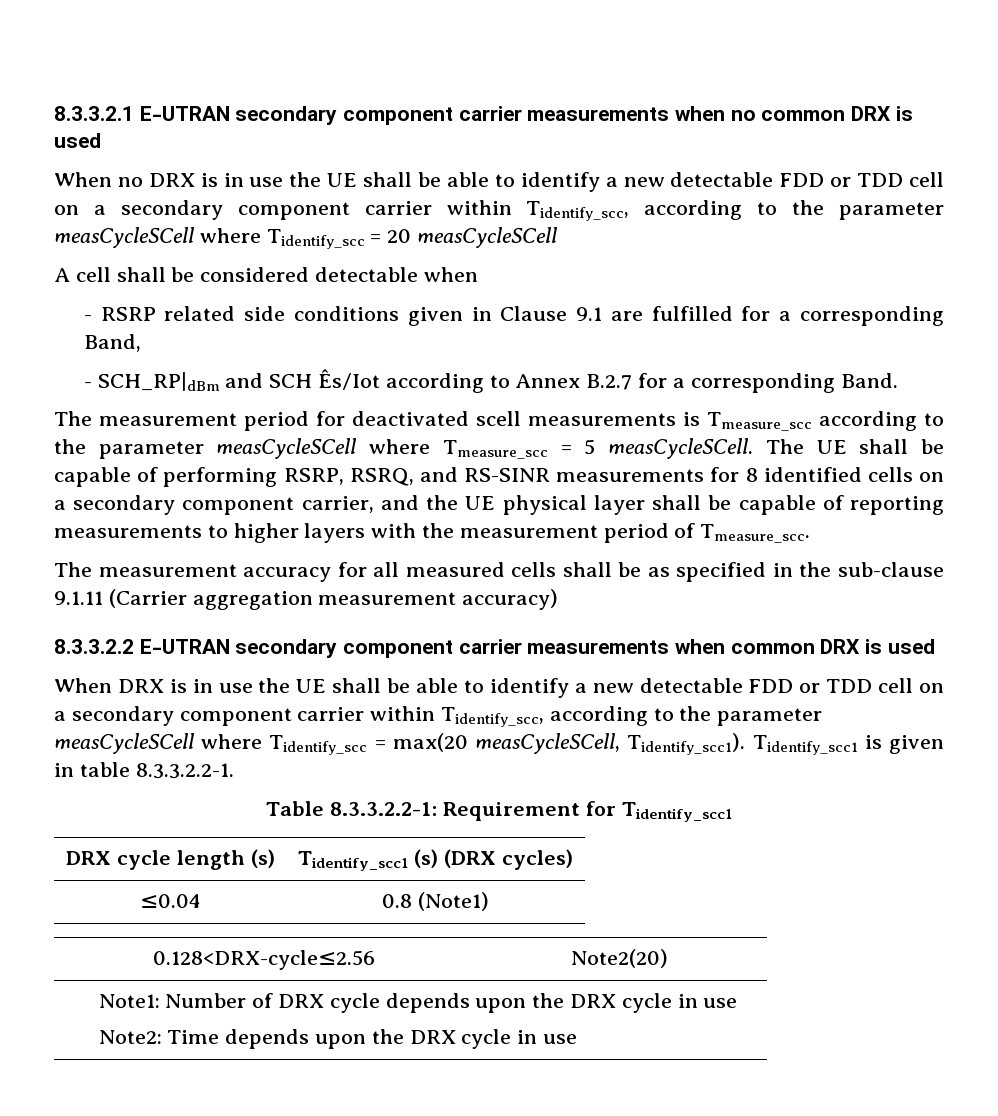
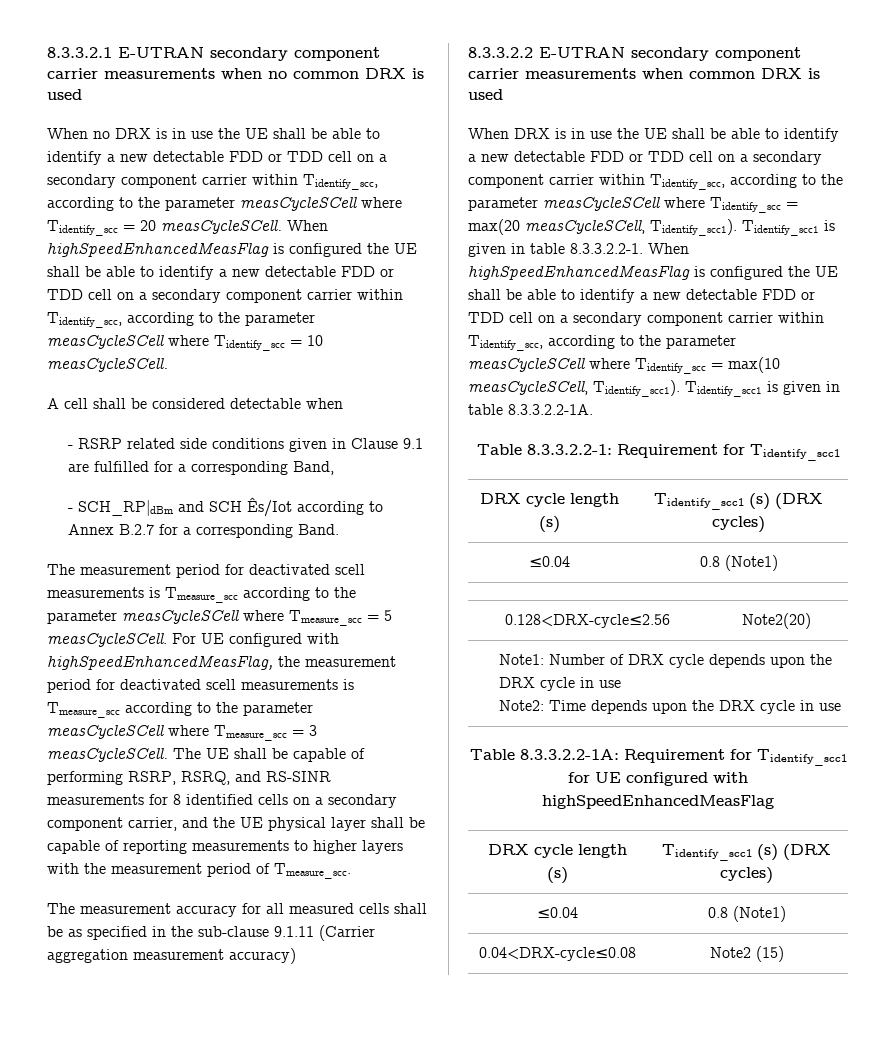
- When no DRX is in use the UE shall be able to identify a new detectable FDD or TDD cell on a secondary component carrier within Tidentify_scc, according to the parameter measCycleSCell where Tidentify_scc = 20 measCycleSCell
+ When no DRX is in use the UE shall be able to identify a new detectable FDD or TDD cell on a secondary component carrier within Tidentify_scc, according to the parameter measCycleSCell where Tidentify_scc = 20 measCycleSCell. When highSpeedEnhancedMeasFlag is configured the UE shall be able to identify a new detectable FDD or TDD cell on a secondary component carrier within Tidentify_scc, according to the parameter measCycleSCell where Tidentify_scc = 10 measCycleSCell.
+ For UE configured with highSpeedEnhancedMeasFlag, the measurement period for deactivated scell measurements is Tmeasure_scc according to the parameter measCycleSCell where Tmeasure_scc = 3 measCycleSCell.
- Tidentify_scc1 is given in table 8.3.3.2.2-1.
+ Tidentify_scc1 is given in table 8.3.3.2.2-1. When highSpeedEnhancedMeasFlag is configured the UE shall be able to identify a new detectable FDD or TDD cell on a secondary component carrier within Tidentify_scc, according to the parameter measCycleSCell where Tidentify_scc = max(10 measCycleSCell, Tidentify_scc1). Tidentify_scc1 is given in table 8.3.3.2.2-1A.
+ Table 8.3.3.2.2-1A: Requirement for Tidentify_scc1 for UE configured with highSpeedEnhancedMeasFlag
+ DRX cycle length (s) | Tidentify_scc1 (s) (DRX cycles)
+ ≤0.04 | 0.8 (Note1)
+ 0.04<DRX-cycle≤0.08 | Note2 (15)

